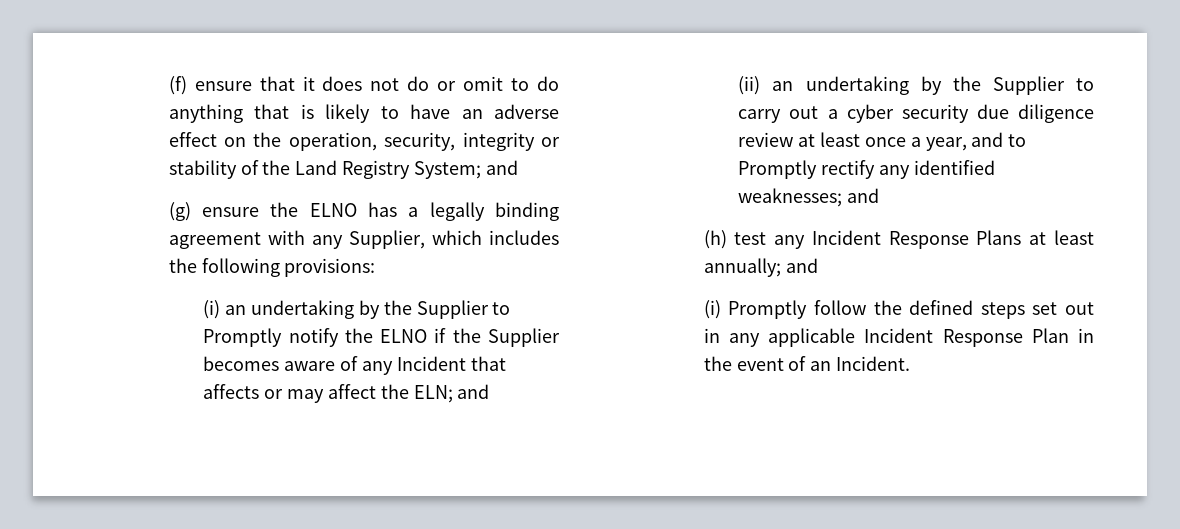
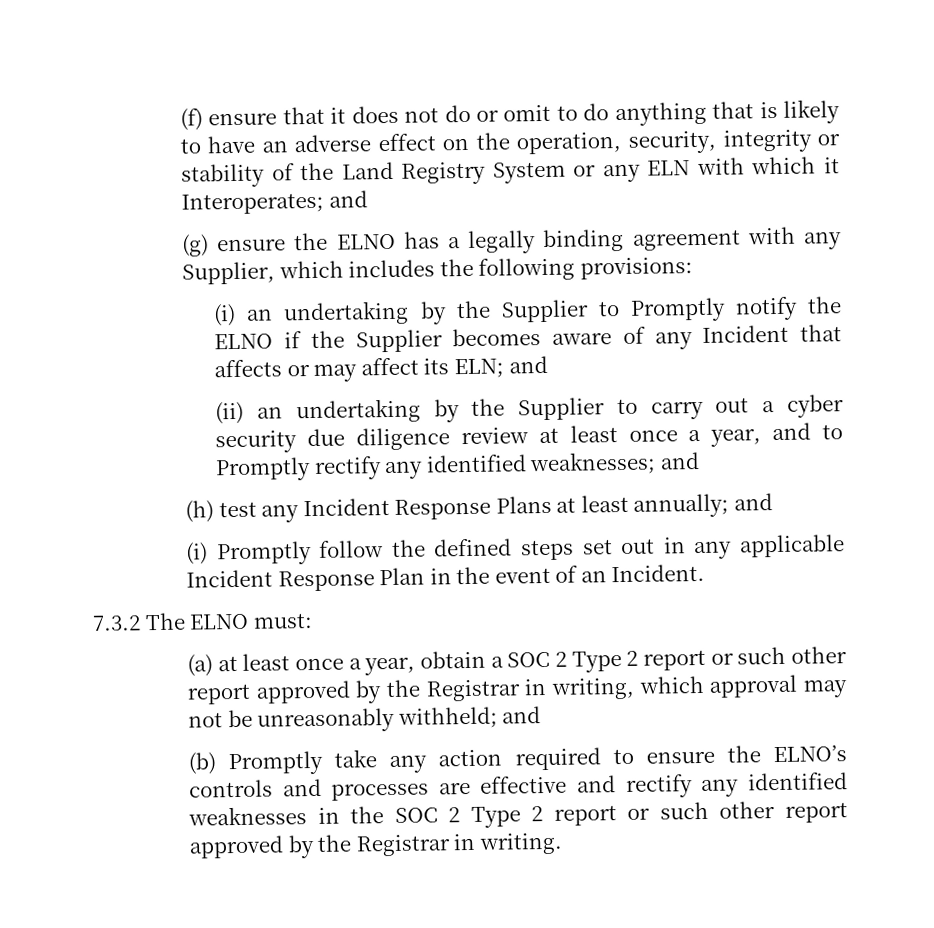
- (f) ensure that it does not do or omit to do anything that is likely to have an adverse effect on the operation, security, integrity or stability of the Land Registry System; and
+ (f) ensure that it does not do or omit to do anything that is likely to have an adverse effect on the operation, security, integrity or stability of the Land Registry System or any ELN with which it Interoperates; and
- (i) an undertaking by the Supplier to Promptly notify the ELNO if the Supplier becomes aware of any Incident that affects or may affect the ELN; and
+ (i) an undertaking by the Supplier to Promptly notify the ELNO if the Supplier becomes aware of any Incident that affects or may affect its ELN; and
+ 7.3.2 The ELNO must:
+ (a) at least once a year, obtain a SOC 2 Type 2 report or such other report approved by the Registrar in writing, which approval may not be unreasonably withheld; and
+ (b) Promptly take any action required to ensure the ELNO’s controls and processes are effective and rectify any identified weaknesses in the SOC 2 Type 2 report or such other report approved by the Registrar in writing.

